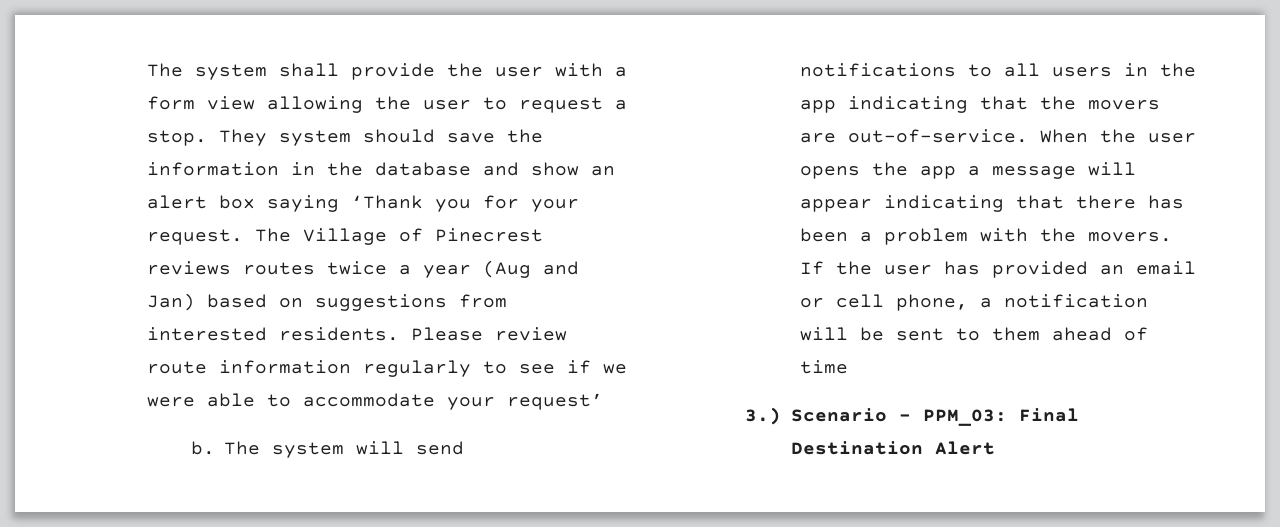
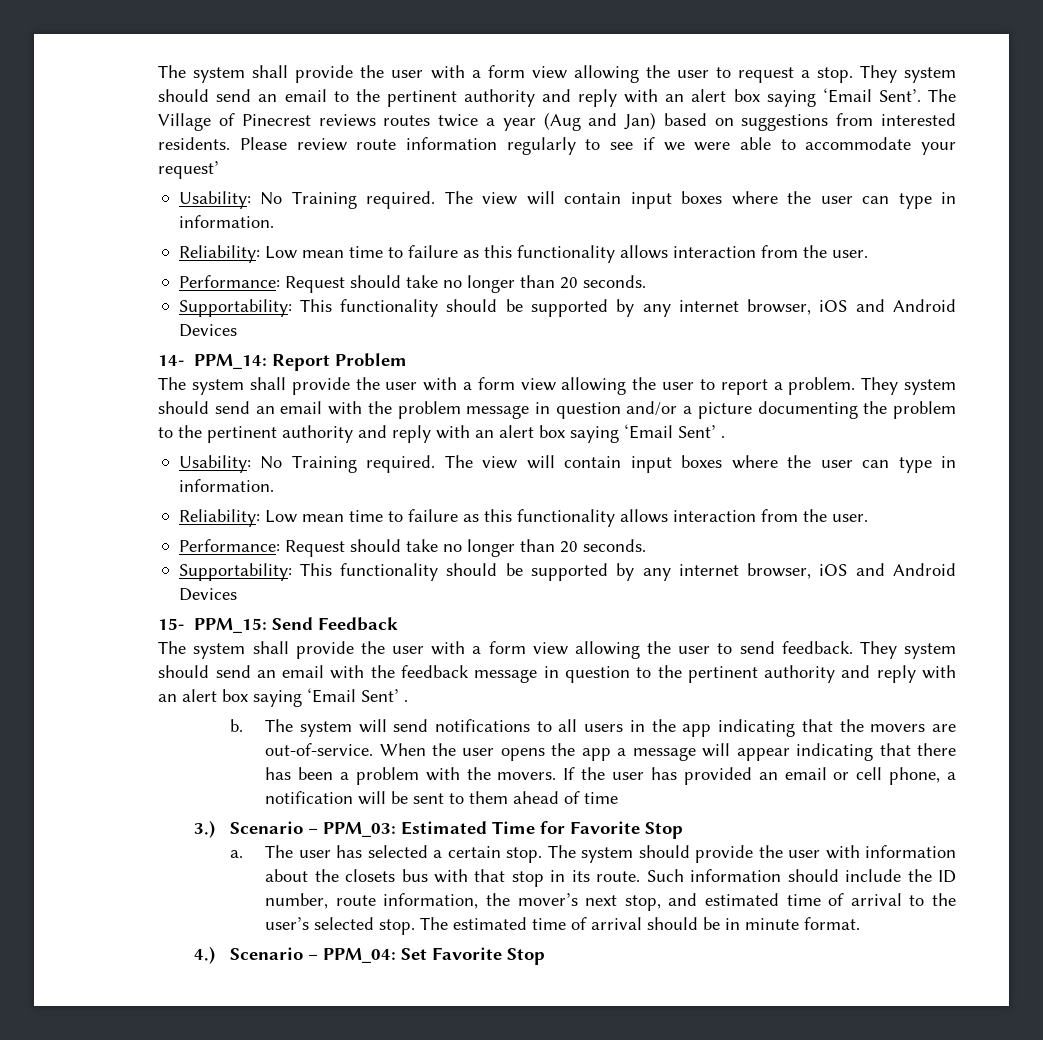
- They system should save the information in the database and show an alert box saying ‘Thank you for your request.
+ They system should send an email to the pertinent authority and reply with an alert box saying ‘Email Sent’.
  Please review route information regularly to see if we were able to accommodate your request’
+ Usability: No Training required. The view will contain input boxes where the user can type in information.
+ Reliability: Low mean time to failure as this functionality allows interaction from the user.
+ Performance: Request should take no longer than 20 seconds.
+ Supportability: This functionality should be supported by any internet browser, iOS and Android Devices
+ 14- PPM_14: Report Problem
+ The system shall provide the user with a form view allowing the user to report a problem. They system should send an email with the problem message in question and/or a picture documenting the problem to the pertinent authority and reply with an alert box saying ‘Email Sent’ .
+ Usability: No Training required. The view will contain input boxes where the user can type in information.
+ Reliability: Low mean time to failure as this functionality allows interaction from the user.
+ Performance: Request should take no longer than 20 seconds.
+ Supportability: This functionality should be supported by any internet browser, iOS and Android Devices
+ 15- PPM_15: Send Feedback
+ The system shall provide the user with a form view allowing the user to send feedback. They system should send an email with the feedback message in question to the pertinent authority and reply with an alert box saying ‘Email Sent’ .
- 3.) Scenario – PPM_03: Final Destination Alert
+ 3.) Scenario – PPM_03: Estimated Time for Favorite Stop
+ a. The user has selected a certain stop. The system should provide the user with information about the closets bus with that stop in its route. Such information should include the ID number, route information, the mover’s next stop, and estimated time of arrival to the user’s selected stop. The estimated time of arrival should be in minute format.
+ 4.) Scenario – PPM_04: Set Favorite Stop

